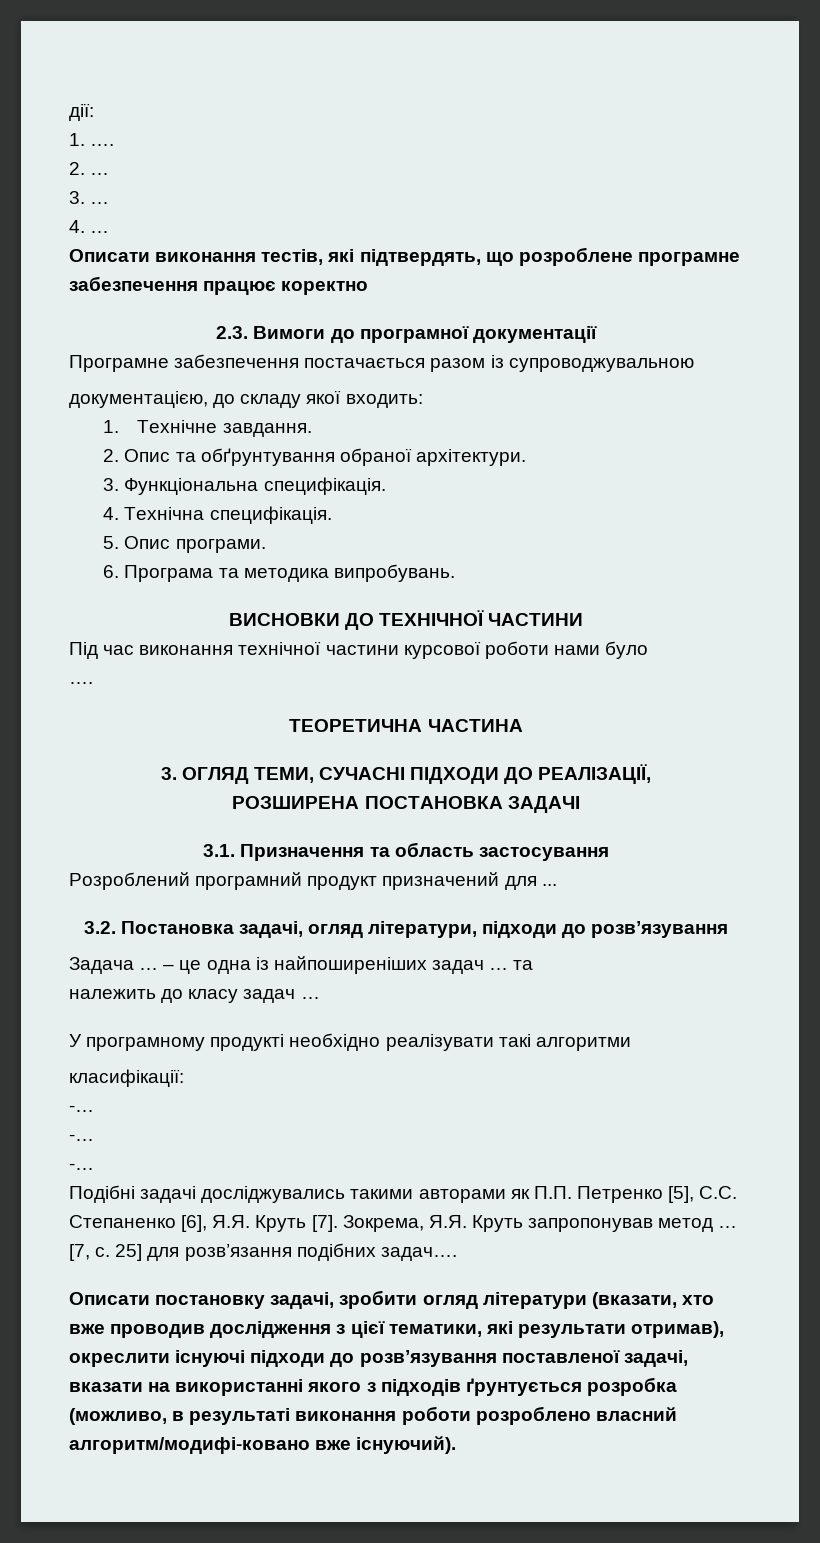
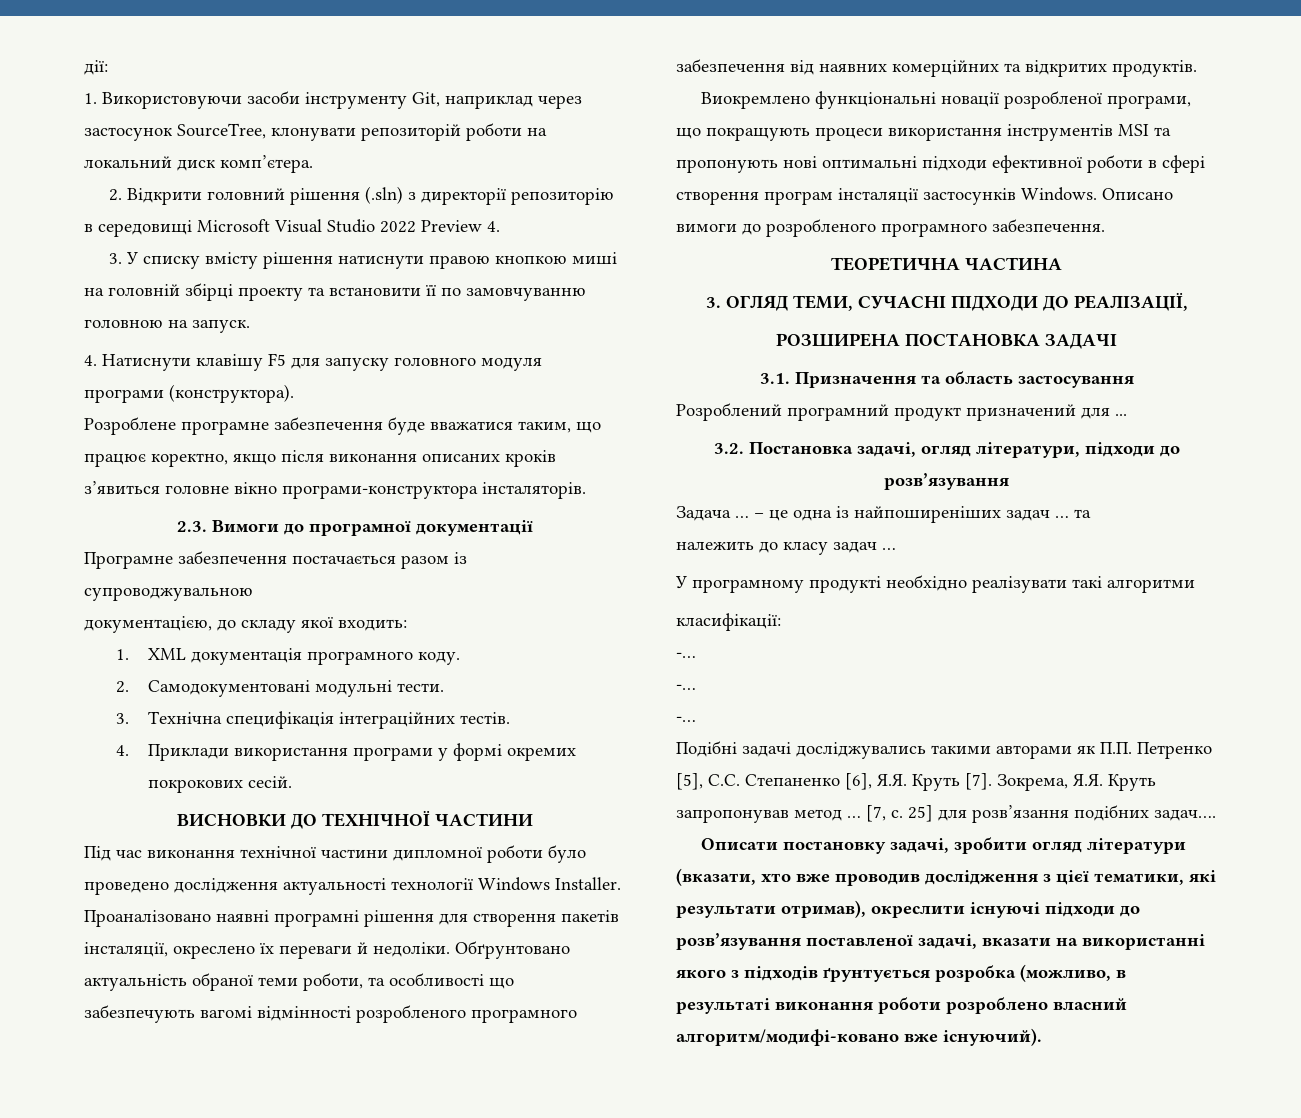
- 1. ….
- 2. …
- 3. …
- 4. …
- Описати виконання тестів, які підтвердять, що розроблене програмне забезпечення працює коректно
+ 1. Використовуючи засоби інструменту Git, наприклад через застосунок SourceTree, клонувати репозиторій роботи на локальний диск комп’єтера.
+ 2. Відкрити головний рішення (.sln) з директорії репозиторію в середовищі Microsoft Visual Studio 2022 Preview 4.
+ 3. У списку вмісту рішення натиснути правою кнопкою миші на головній збірці проекту та встановити її по замовчуванню головною на запуск.
+ 4. Натиснути клавішу F5 для запуску головного модуля програми (конструктора).
+ Розроблене програмне забезпечення буде вважатися таким, що працює коректно, якщо після виконання описаних кроків з’явиться головне вікно програми-конструктора інсталяторів.
- 1. Технічне завдання.
- 2. Опис та обґрунтування обраної архітектури.
- 3. Функціональна специфікація.
- 4. Технічна специфікація.
- 5. Опис програми.
- 6. Програма та методика випробувань.
+ 1. XML документація програмного коду.
+ 2. Самодокументовані модульні тести.
+ 3. Технічна специфікація інтеграційних тестів.
+ 4. Приклади використання програми у формі окремих покрокових сесій.
- Під час виконання технічної частини курсової роботи нами було
- ….
+ Під час виконання технічної частини дипломної роботи було проведено дослідження актуальності технології Windows Installer. Проаналізовано наявні програмні рішення для створення пакетів інсталяції, окреслено їх переваги й недоліки. Обґрунтовано актуальність обраної теми роботи, та особливості що забезпечують вагомі відмінності розробленого програмного забезпечення від наявних комерційних та відкритих продуктів.
+ Виокремлено функціональні новації розробленої програми, що покращують процеси використання інструментів MSI та пропонують нові оптимальні підходи ефективної роботи в сфері створення програм інсталяції застосунків Windows. Описано вимоги до розробленого програмного забезпечення.

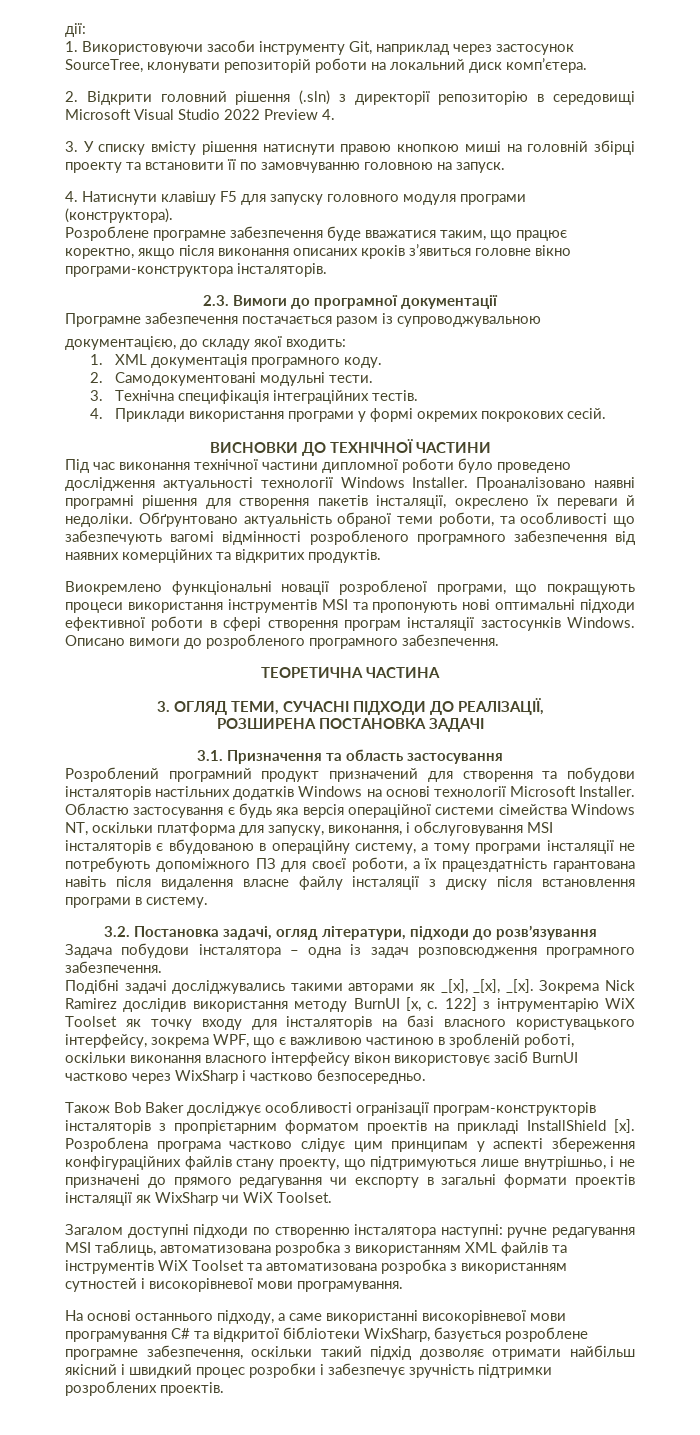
- Розроблений програмний продукт призначений для ...
+ Розроблений програмний продукт призначений для створення та побудови інсталяторів настільних додатків Windows на основі технології Microsoft Installer. Областю застосування є будь яка версія операційної системи сімейства Windows NT, оскільки платформа для запуску, виконання, і обслуговування MSI інсталяторів є вбудованою в операційну систему, а тому програми інсталяції не потребують допоміжного ПЗ для своєї роботи, а їх працездатність гарантована навіть після видалення власне файлу інсталяції з диску після встановлення програми в систему.
- Задача … – це одна із найпоширеніших задач … та
- належить до класу задач …
- У програмному продукті необхідно реалізувати такі алгоритми
- класифікації:
- -…
- -…
- -…
+ Задача побудови інсталятора – одна із задач розповсюдження програмного забезпечення.
- Подібні задачі досліджувались такими авторами як П.П. Петренко [5], С.С. Степаненко [6], Я.Я. Круть [7]. Зокрема, Я.Я. Круть запропонував метод … [7, с. 25] для розв’язання подібних задач….
- Описати постановку задачі, зробити огляд літератури (вказати, хто вже проводив дослідження з цієї тематики, які результати отримав), окреслити існуючі підходи до розв’язування поставленої задачі, вказати на використанні якого з підходів ґрунтується розробка (можливо, в результаті виконання роботи розроблено власний алгоритм/модифі-ковано вже існуючий).
+ Подібні задачі досліджувались такими авторами як _[x], _[x], _[x]. Зокрема Nick Ramirez дослідив використання методу BurnUI [x, с. 122] з інтрументарію WiX Toolset як точку входу для інсталяторів на базі власного користувацького інтерфейсу, зокрема WPF, що є важливою частиною в зробленій роботі, оскільки виконання власного інтерфейсу вікон використовує засіб BurnUI частково через WixSharp і частково безпосередньо.
+ Також Bob Baker досліджує особливості огранізації програм-конструкторів інсталяторів з пропрієтарним форматом проектів на прикладі InstallShield [x]. Розроблена програма частково слідує цим принципам у аспекті збереження конфігураційних файлів стану проекту, що підтримуються лише внутрішньо, і не призначені до прямого редагування чи експорту в загальні формати проектів інсталяції як WixSharp чи WiX Toolset.
+ Загалом доступні підходи по створенню інсталятора наступні: ручне редагування MSI таблиць, автоматизована розробка з використанням XML файлів та інструментів WiX Toolset та автоматизована розробка з використанням сутностей і високорівневої мови програмування.
+ На основі останнього підходу, а саме використанні високорівневої мови програмування C# та відкритої бібліотеки WixSharp, базується розроблене програмне забезпечення, оскільки такий підхід дозволяє отримати найбільш якісний і швидкий процес розробки і забезпечує зручність підтримки розроблених проектів.

